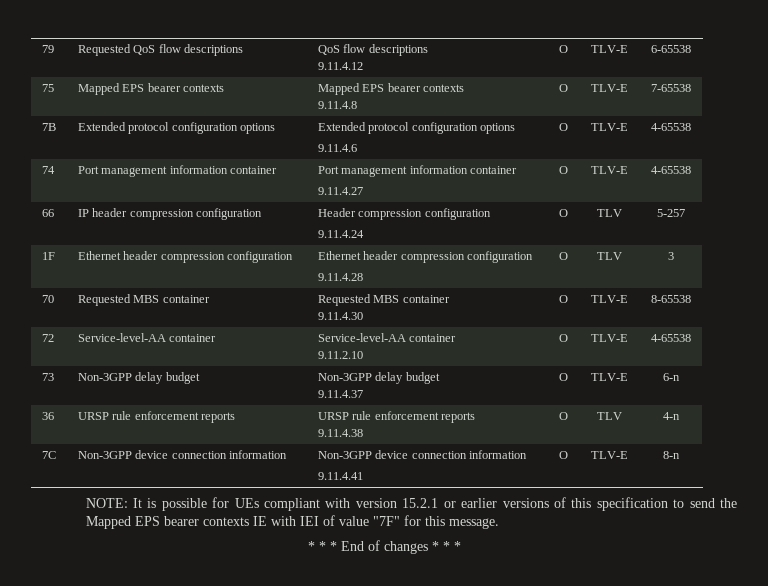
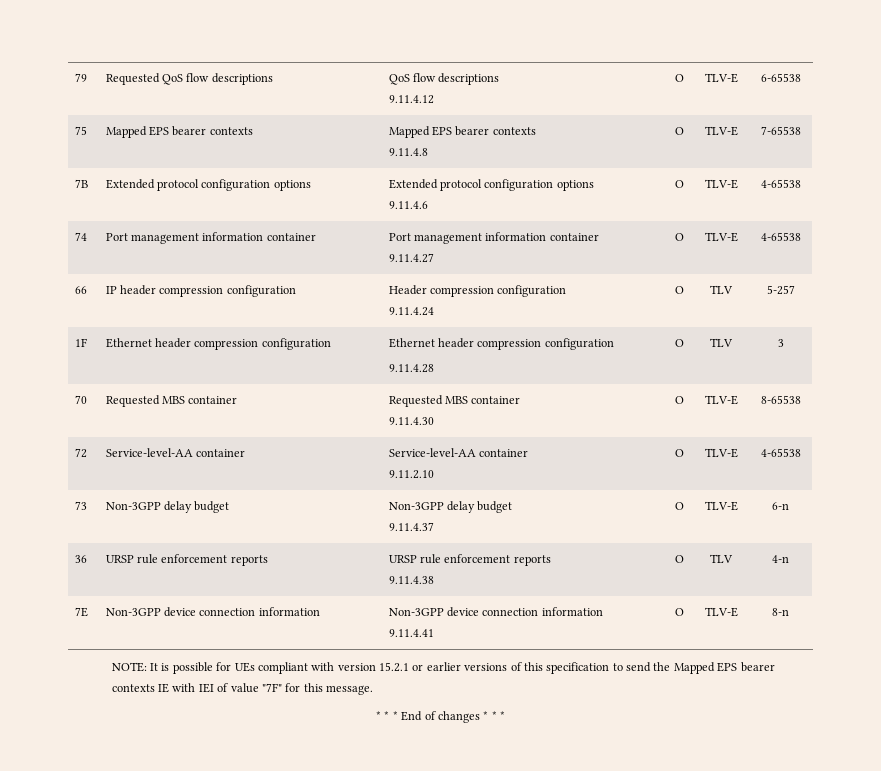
- 7C | Non-3GPP device connection information | Non-3GPP device connection information
+ 7E | Non-3GPP device connection information | Non-3GPP device connection information

